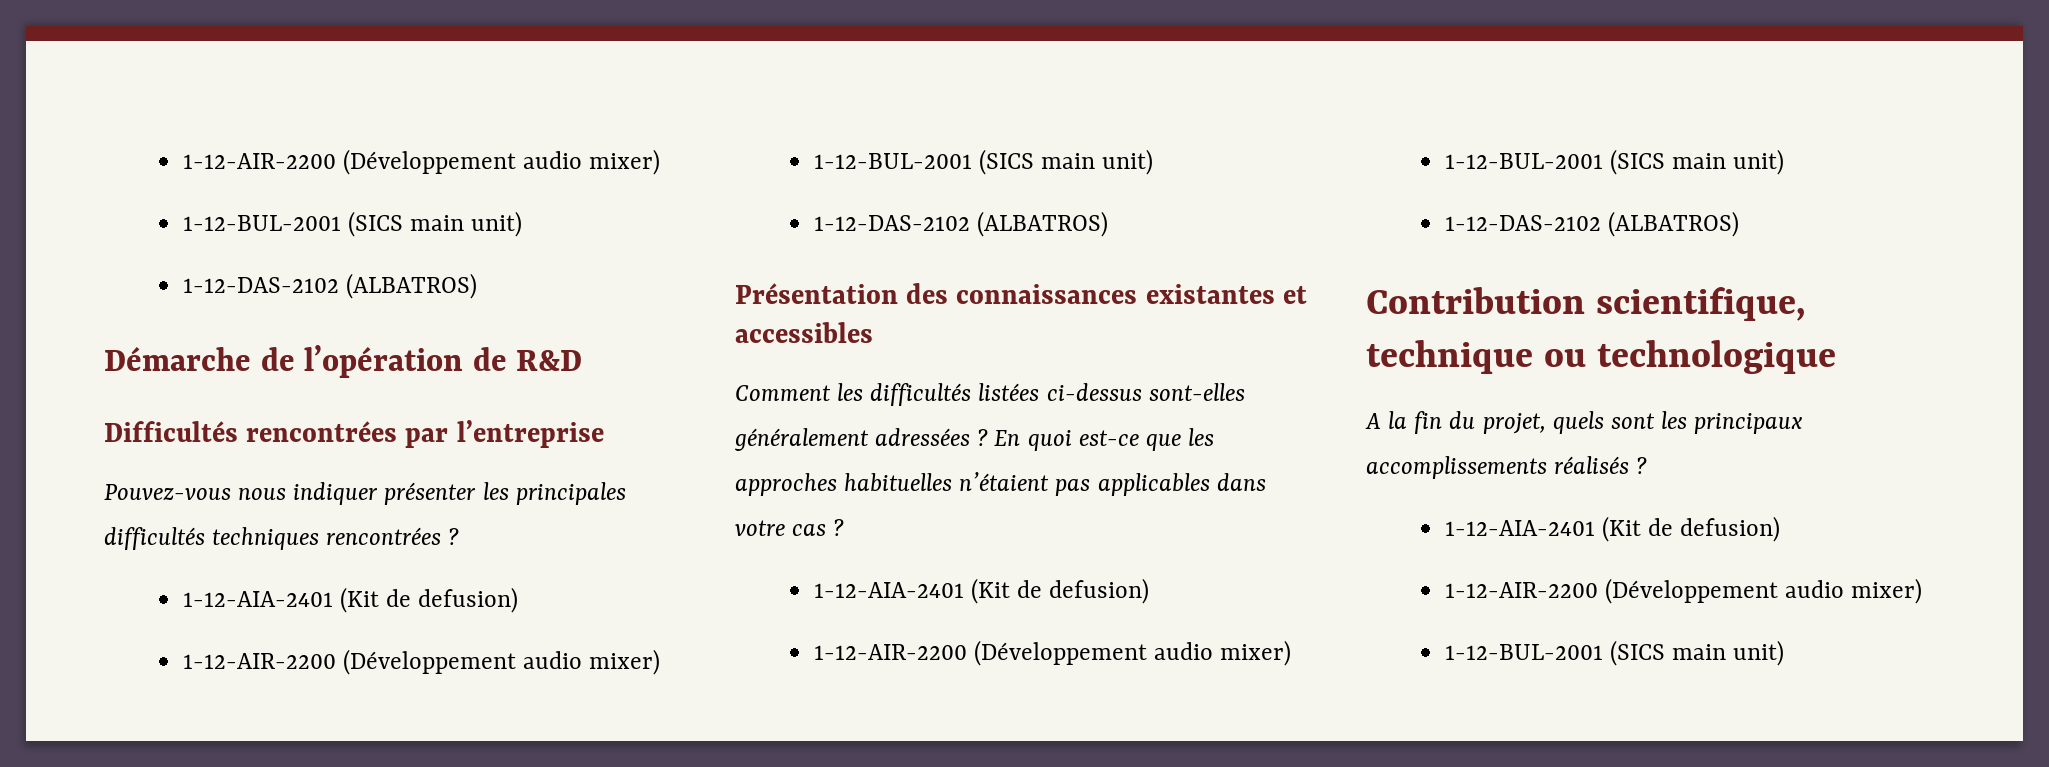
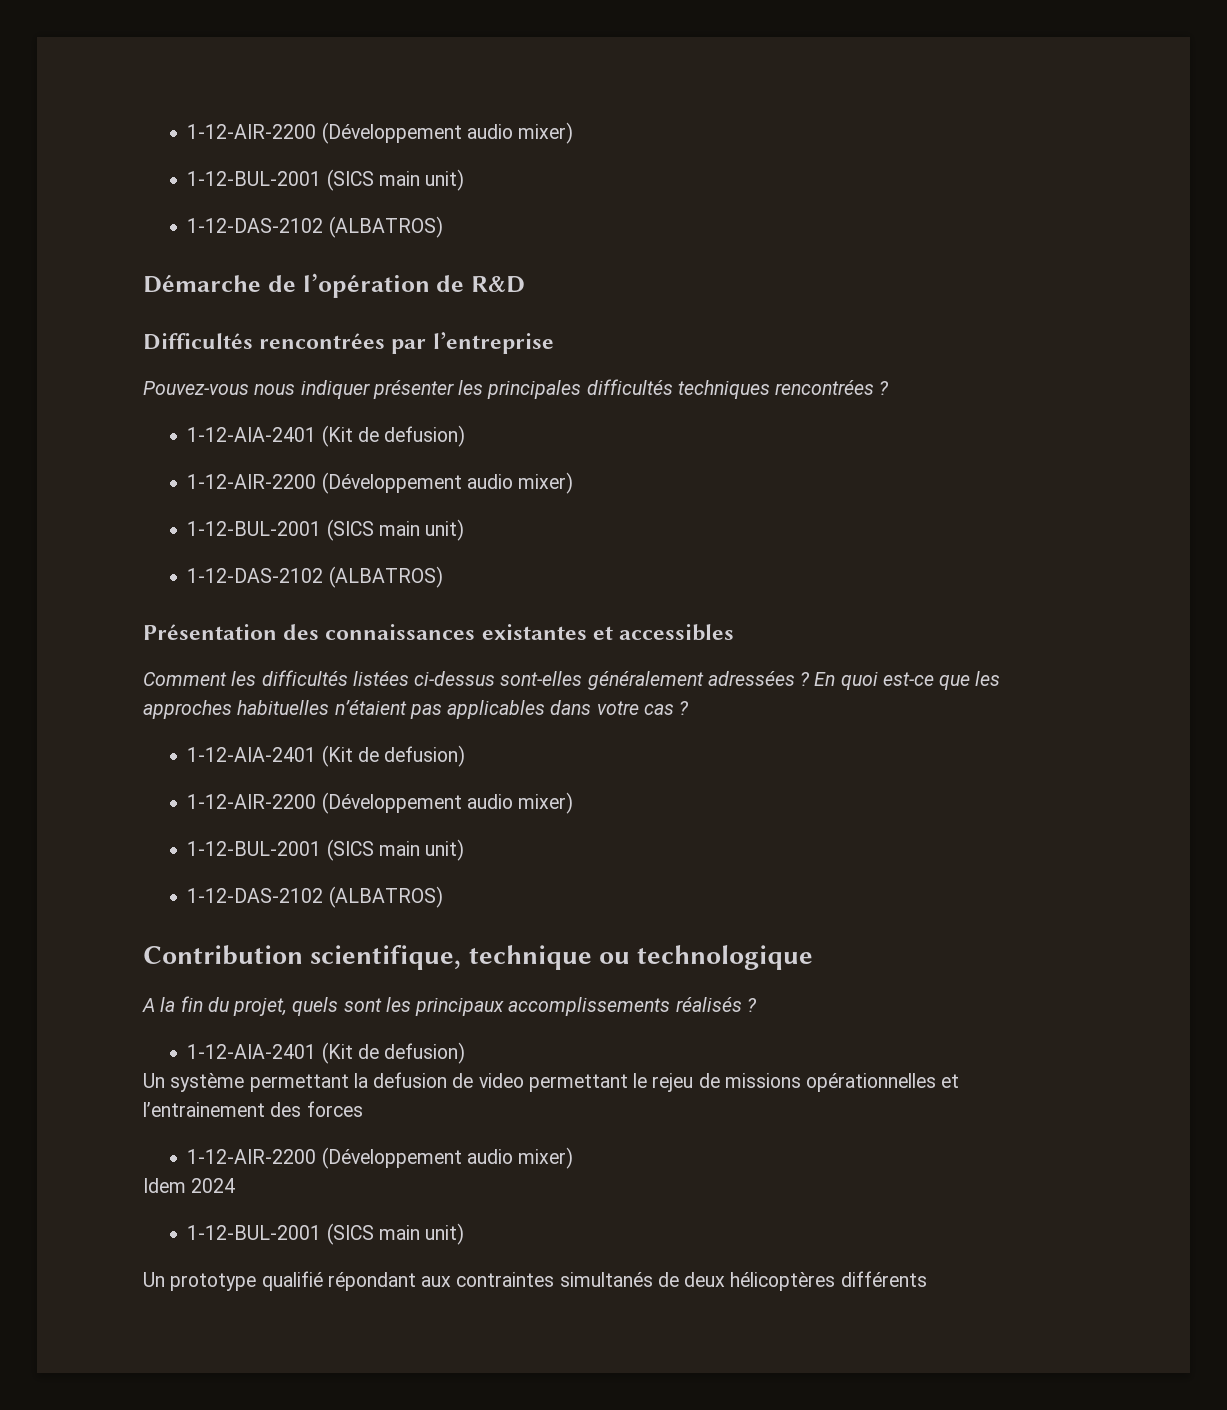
  A la fin du projet, quels sont les principaux accomplissements réalisés ?
  1-12-AIA-2401 (Kit de defusion)
+ Un système permettant la defusion de video permettant le rejeu de missions opérationnelles et l’entrainement des forces
  1-12-AIR-2200 (Développement audio mixer)
+ Idem 2024
  1-12-BUL-2001 (SICS main unit)
+ Un prototype qualifié répondant aux contraintes simultanés de deux hélicoptères différents

